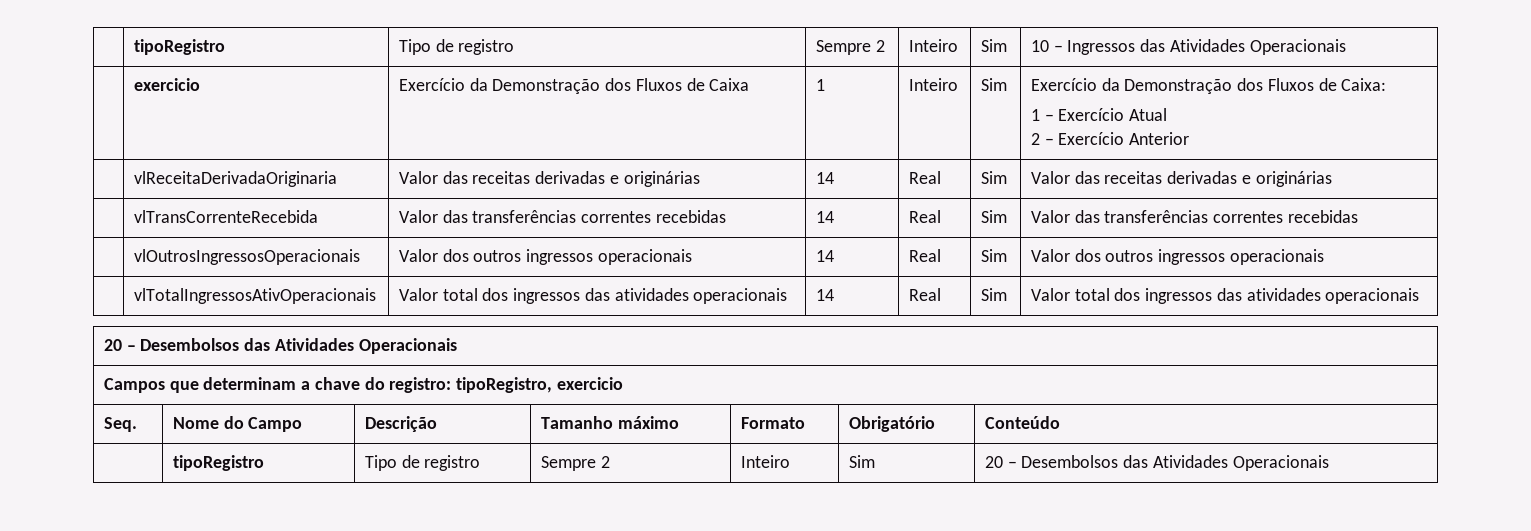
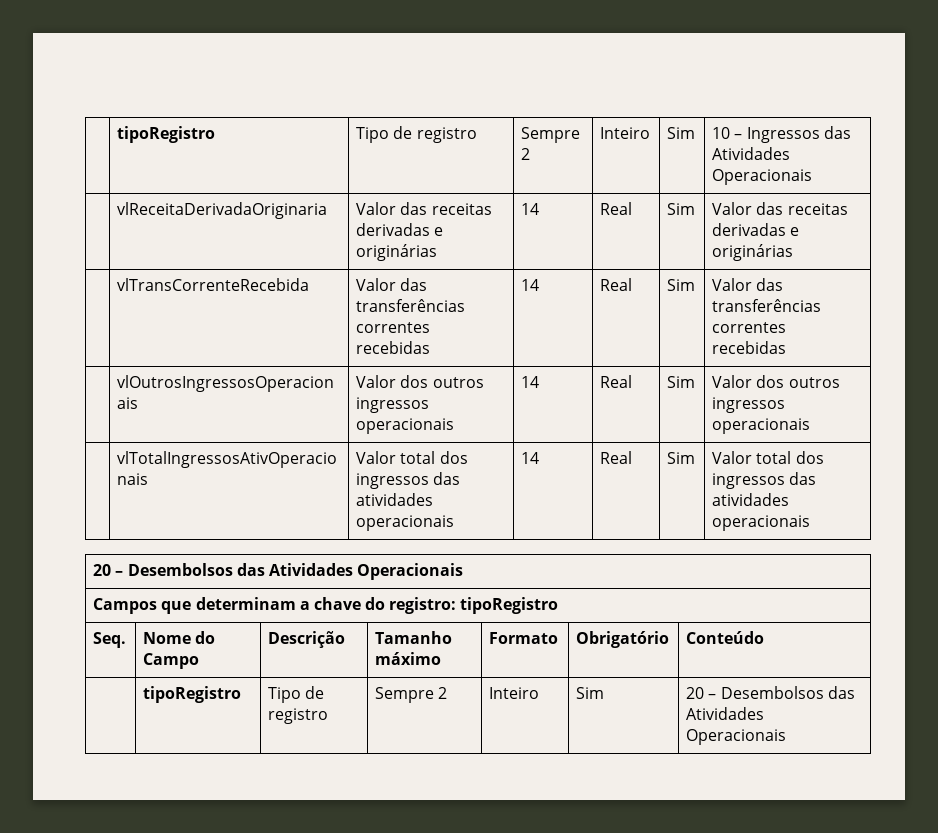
- | exercicio | Exercício da Demonstração dos Fluxos de Caixa | 1 | Inteiro | Sim | Exercício da Demonstração dos Fluxos de Caixa:
- 1 – Exercício Atual
- 2 – Exercício Anterior
- Campos que determinam a chave do registro: tipoRegistro, exercicio
+ Campos que determinam a chave do registro: tipoRegistro

